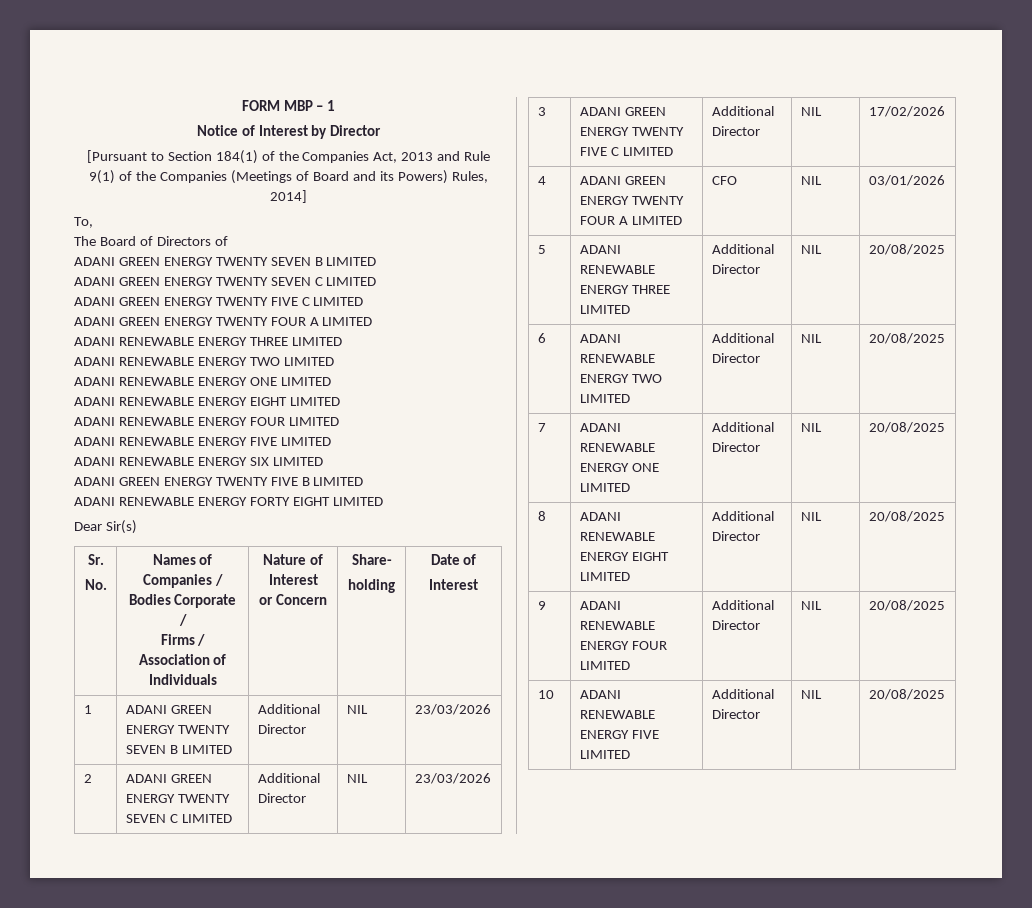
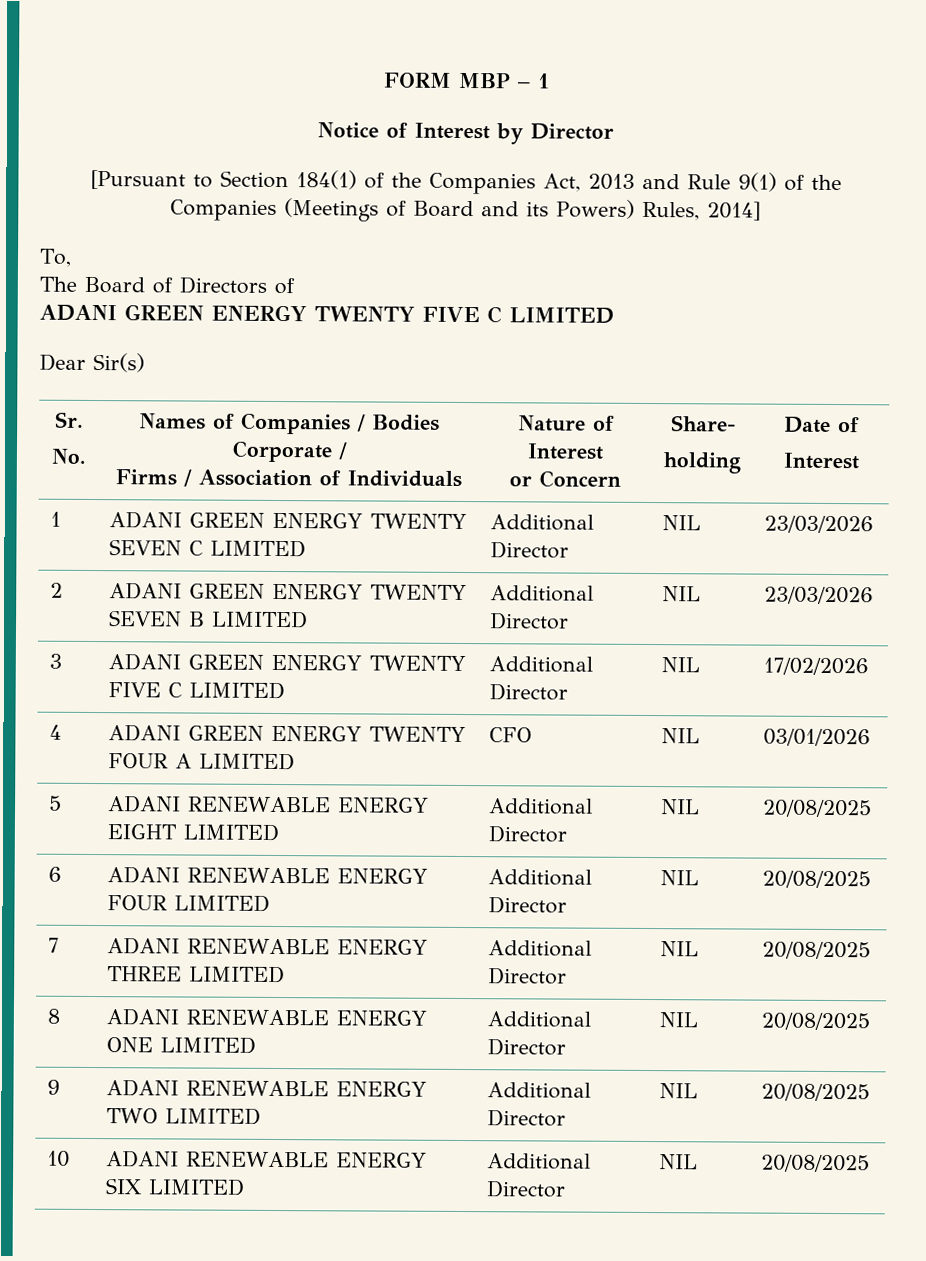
  The Board of Directors of
- ADANI GREEN ENERGY TWENTY SEVEN B LIMITED
- ADANI GREEN ENERGY TWENTY SEVEN C LIMITED
  ADANI GREEN ENERGY TWENTY FIVE C LIMITED
- ADANI GREEN ENERGY TWENTY FOUR A LIMITED
- ADANI RENEWABLE ENERGY THREE LIMITED
- ADANI RENEWABLE ENERGY TWO LIMITED
- ADANI RENEWABLE ENERGY ONE LIMITED
- ADANI RENEWABLE ENERGY EIGHT LIMITED
- ADANI RENEWABLE ENERGY FOUR LIMITED
- ADANI RENEWABLE ENERGY FIVE LIMITED
- ADANI RENEWABLE ENERGY SIX LIMITED
- ADANI GREEN ENERGY TWENTY FIVE B LIMITED
- ADANI RENEWABLE ENERGY FORTY EIGHT LIMITED
- 1 | ADANI GREEN ENERGY TWENTY SEVEN B LIMITED | Additional Director | NIL | 23/03/2026
+ 1 | ADANI GREEN ENERGY TWENTY SEVEN C LIMITED | Additional Director | NIL | 23/03/2026
- 2 | ADANI GREEN ENERGY TWENTY SEVEN C LIMITED | Additional Director | NIL | 23/03/2026
+ 2 | ADANI GREEN ENERGY TWENTY SEVEN B LIMITED | Additional Director | NIL | 23/03/2026
- 5 | ADANI RENEWABLE ENERGY THREE LIMITED | Additional Director | NIL | 20/08/2025
+ 5 | ADANI RENEWABLE ENERGY EIGHT LIMITED | Additional Director | NIL | 20/08/2025
- 6 | ADANI RENEWABLE ENERGY TWO LIMITED | Additional Director | NIL | 20/08/2025
+ 6 | ADANI RENEWABLE ENERGY FOUR LIMITED | Additional Director | NIL | 20/08/2025
- 7 | ADANI RENEWABLE ENERGY ONE LIMITED | Additional Director | NIL | 20/08/2025
+ 7 | ADANI RENEWABLE ENERGY THREE LIMITED | Additional Director | NIL | 20/08/2025
- 8 | ADANI RENEWABLE ENERGY EIGHT LIMITED | Additional Director | NIL | 20/08/2025
+ 8 | ADANI RENEWABLE ENERGY ONE LIMITED | Additional Director | NIL | 20/08/2025
- 9 | ADANI RENEWABLE ENERGY FOUR LIMITED | Additional Director | NIL | 20/08/2025
+ 9 | ADANI RENEWABLE ENERGY TWO LIMITED | Additional Director | NIL | 20/08/2025
- 10 | ADANI RENEWABLE ENERGY FIVE LIMITED | Additional Director | NIL | 20/08/2025
+ 10 | ADANI RENEWABLE ENERGY SIX LIMITED | Additional Director | NIL | 20/08/2025

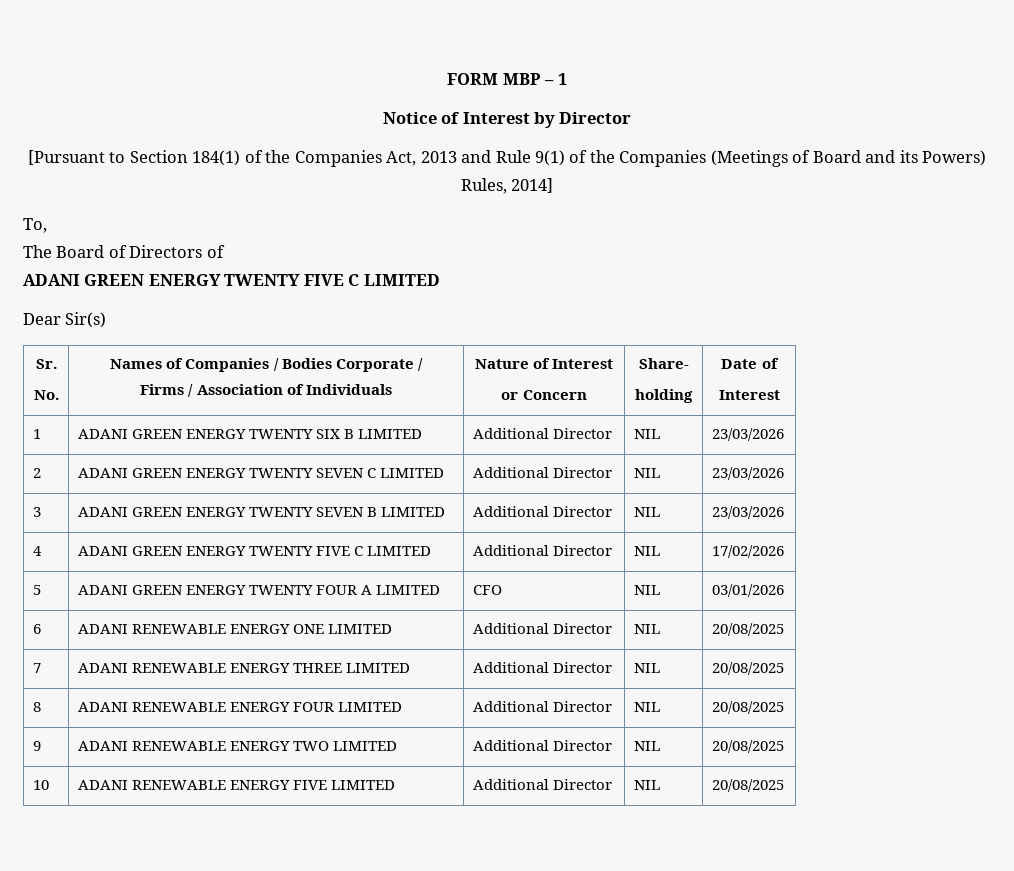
- 1 | ADANI GREEN ENERGY TWENTY SEVEN C LIMITED | Additional Director | NIL | 23/03/2026
+ 1 | ADANI GREEN ENERGY TWENTY SIX B LIMITED | Additional Director | NIL | 23/03/2026
- 2 | ADANI GREEN ENERGY TWENTY SEVEN B LIMITED | Additional Director | NIL | 23/03/2026
+ 2 | ADANI GREEN ENERGY TWENTY SEVEN C LIMITED | Additional Director | NIL | 23/03/2026
+ 3 | ADANI GREEN ENERGY TWENTY SEVEN B LIMITED | Additional Director | NIL | 23/03/2026
- 3 | ADANI GREEN ENERGY TWENTY FIVE C LIMITED | Additional Director | NIL | 17/02/2026
+ 4 | ADANI GREEN ENERGY TWENTY FIVE C LIMITED | Additional Director | NIL | 17/02/2026
- 4 | ADANI GREEN ENERGY TWENTY FOUR A LIMITED | CFO | NIL | 03/01/2026
+ 5 | ADANI GREEN ENERGY TWENTY FOUR A LIMITED | CFO | NIL | 03/01/2026
- 5 | ADANI RENEWABLE ENERGY EIGHT LIMITED | Additional Director | NIL | 20/08/2025
- 6 | ADANI RENEWABLE ENERGY FOUR LIMITED | Additional Director | NIL | 20/08/2025
+ 6 | ADANI RENEWABLE ENERGY ONE LIMITED | Additional Director | NIL | 20/08/2025
- 8 | ADANI RENEWABLE ENERGY ONE LIMITED | Additional Director | NIL | 20/08/2025
+ 8 | ADANI RENEWABLE ENERGY FOUR LIMITED | Additional Director | NIL | 20/08/2025
- 10 | ADANI RENEWABLE ENERGY SIX LIMITED | Additional Director | NIL | 20/08/2025
+ 10 | ADANI RENEWABLE ENERGY FIVE LIMITED | Additional Director | NIL | 20/08/2025

